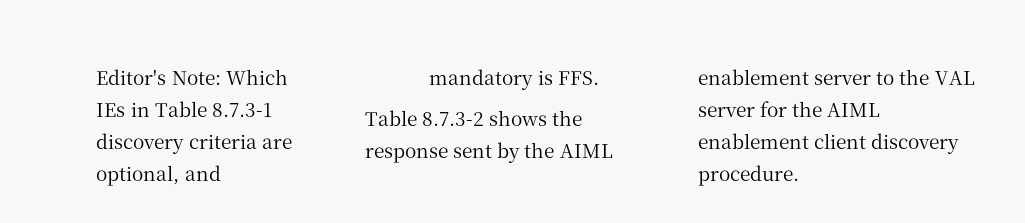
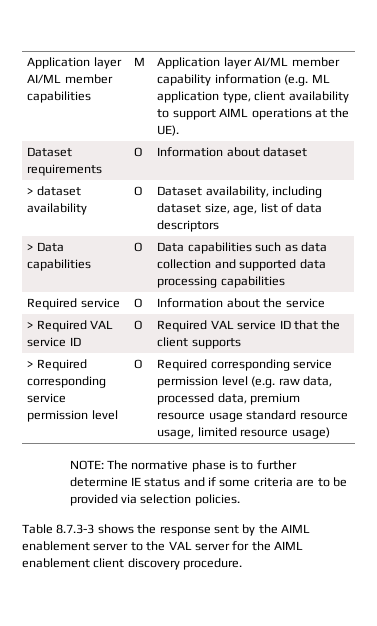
- Editor's Note: Which IEs in Table 8.7.3-1 discovery criteria are optional, and mandatory is FFS.
- Table 8.7.3-2 shows the response sent by the AIML enablement server to the VAL server for the AIML enablement client discovery procedure.
+ Application layer AI/ML member capabilities | M | Application layer AI/ML member capability information (e.g. ML application type, client availability to support AIML operations at the UE).
+ Dataset requirements | O | Information about dataset
+ > dataset availability | O | Dataset availability, including dataset size, age, list of data descriptors
+ > Data capabilities | O | Data capabilities such as data collection and supported data processing capabilities
+ Required service | O | Information about the service
+ > Required VAL service ID | O | Required VAL service ID that the client supports
+ > Required corresponding service permission level | O | Required corresponding service permission level (e.g. raw data, processed data, premium resource usage standard resource usage, limited resource usage)
+ NOTE: The normative phase is to further determine IE status and if some criteria are to be provided via selection policies.
+ Table 8.7.3-3 shows the response sent by the AIML enablement server to the VAL server for the AIML enablement client discovery procedure.

